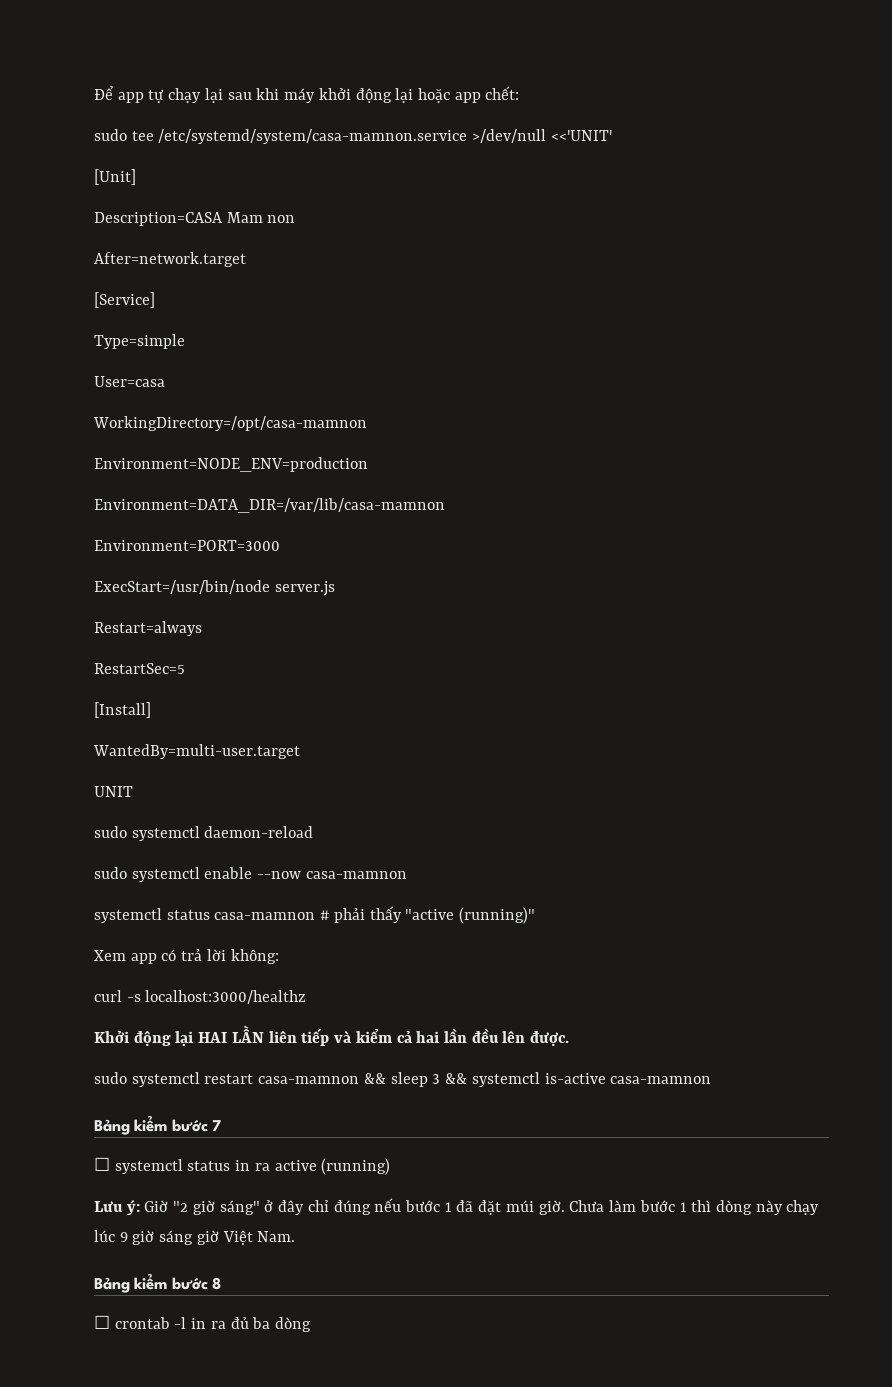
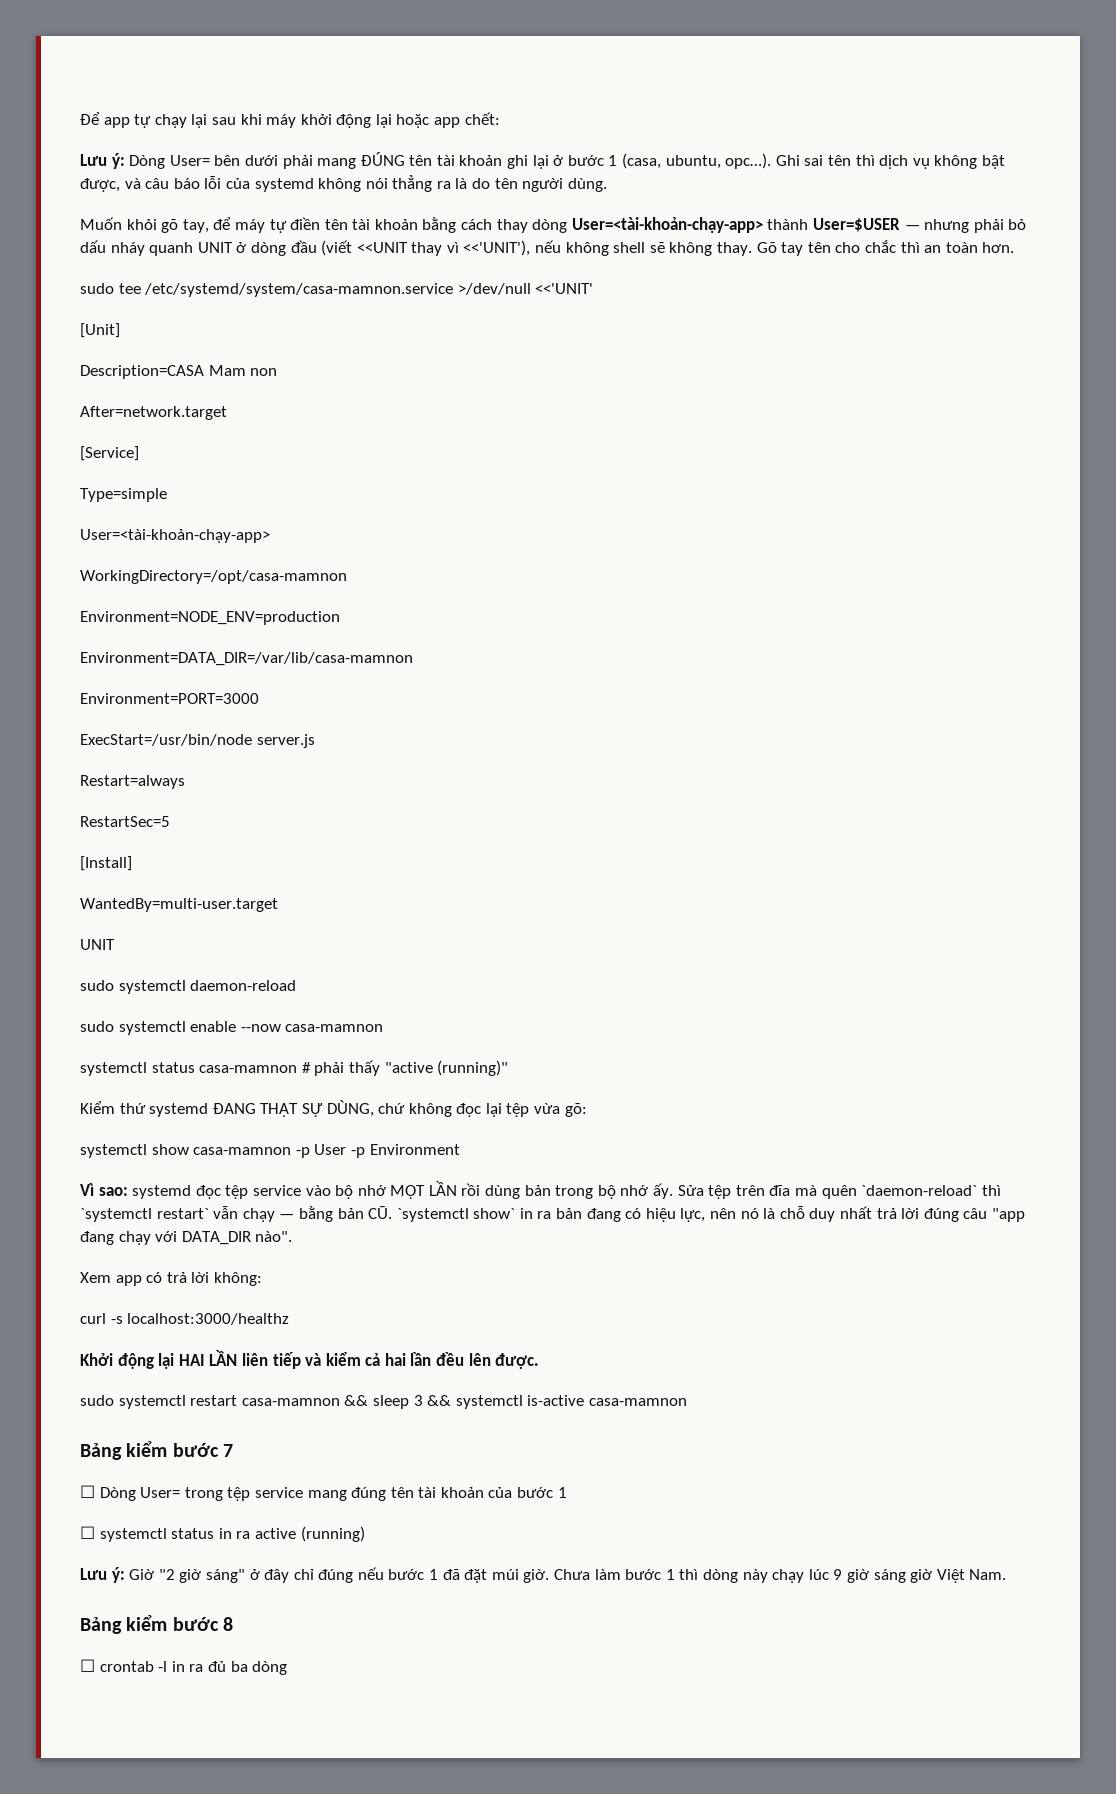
+ Lưu ý: Dòng User= bên dưới phải mang ĐÚNG tên tài khoản ghi lại ở bước 1 (casa, ubuntu, opc…). Ghi sai tên thì dịch vụ không bật được, và câu báo lỗi của systemd không nói thẳng ra là do tên người dùng.
+ Muốn khỏi gõ tay, để máy tự điền tên tài khoản bằng cách thay dòng User=<tài-khoản-chạy-app> thành User=$USER — nhưng phải bỏ dấu nháy quanh UNIT ở dòng đầu (viết <<UNIT thay vì <<'UNIT'), nếu không shell sẽ không thay. Gõ tay tên cho chắc thì an toàn hơn.
  Type=simple
- User=casa
+ User=<tài-khoản-chạy-app>
+ Kiểm thứ systemd ĐANG THẬT SỰ DÙNG, chứ không đọc lại tệp vừa gõ:
+ systemctl show casa-mamnon -p User -p Environment
+ Vì sao: systemd đọc tệp service vào bộ nhớ MỘT LẦN rồi dùng bản trong bộ nhớ ấy. Sửa tệp trên đĩa mà quên `daemon-reload` thì `systemctl restart` vẫn chạy — bằng bản CŨ. `systemctl show` in ra bản đang có hiệu lực, nên nó là chỗ duy nhất trả lời đúng câu "app đang chạy với DATA_DIR nào".
+ ☐ Dòng User= trong tệp service mang đúng tên tài khoản của bước 1

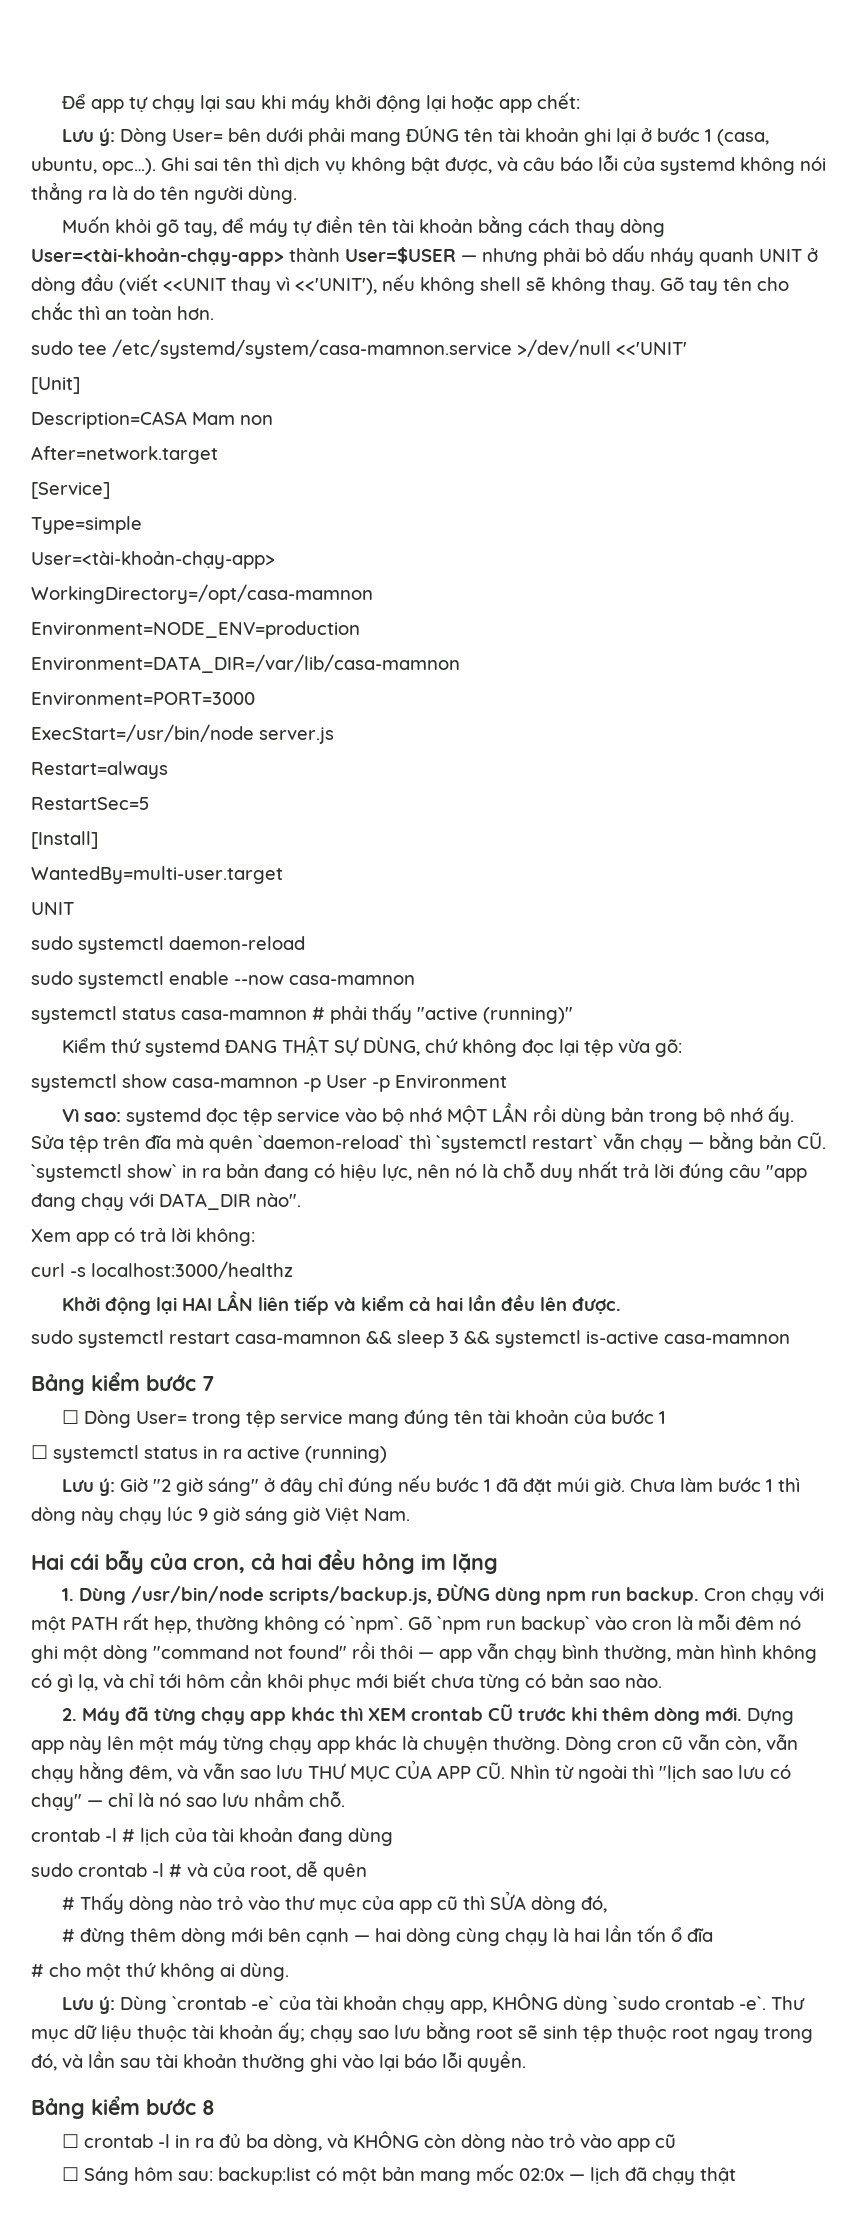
+ Hai cái bẫy của cron, cả hai đều hỏng im lặng
+ 1. Dùng /usr/bin/node scripts/backup.js, ĐỪNG dùng npm run backup. Cron chạy với một PATH rất hẹp, thường không có `npm`. Gõ `npm run backup` vào cron là mỗi đêm nó ghi một dòng "command not found" rồi thôi — app vẫn chạy bình thường, màn hình không có gì lạ, và chỉ tới hôm cần khôi phục mới biết chưa từng có bản sao nào.
+ 2. Máy đã từng chạy app khác thì XEM crontab CŨ trước khi thêm dòng mới. Dựng app này lên một máy từng chạy app khác là chuyện thường. Dòng cron cũ vẫn còn, vẫn chạy hằng đêm, và vẫn sao lưu THƯ MỤC CỦA APP CŨ. Nhìn từ ngoài thì "lịch sao lưu có chạy" — chỉ là nó sao lưu nhầm chỗ.
+ crontab -l # lịch của tài khoản đang dùng
+ sudo crontab -l # và của root, dễ quên
+ # Thấy dòng nào trỏ vào thư mục của app cũ thì SỬA dòng đó,
+ # đừng thêm dòng mới bên cạnh — hai dòng cùng chạy là hai lần tốn ổ đĩa
+ # cho một thứ không ai dùng.
+ Lưu ý: Dùng `crontab -e` của tài khoản chạy app, KHÔNG dùng `sudo crontab -e`. Thư mục dữ liệu thuộc tài khoản ấy; chạy sao lưu bằng root sẽ sinh tệp thuộc root ngay trong đó, và lần sau tài khoản thường ghi vào lại báo lỗi quyền.
- ☐ crontab -l in ra đủ ba dòng
+ ☐ crontab -l in ra đủ ba dòng, và KHÔNG còn dòng nào trỏ vào app cũ
+ ☐ Sáng hôm sau: backup:list có một bản mang mốc 02:0x — lịch đã chạy thật

